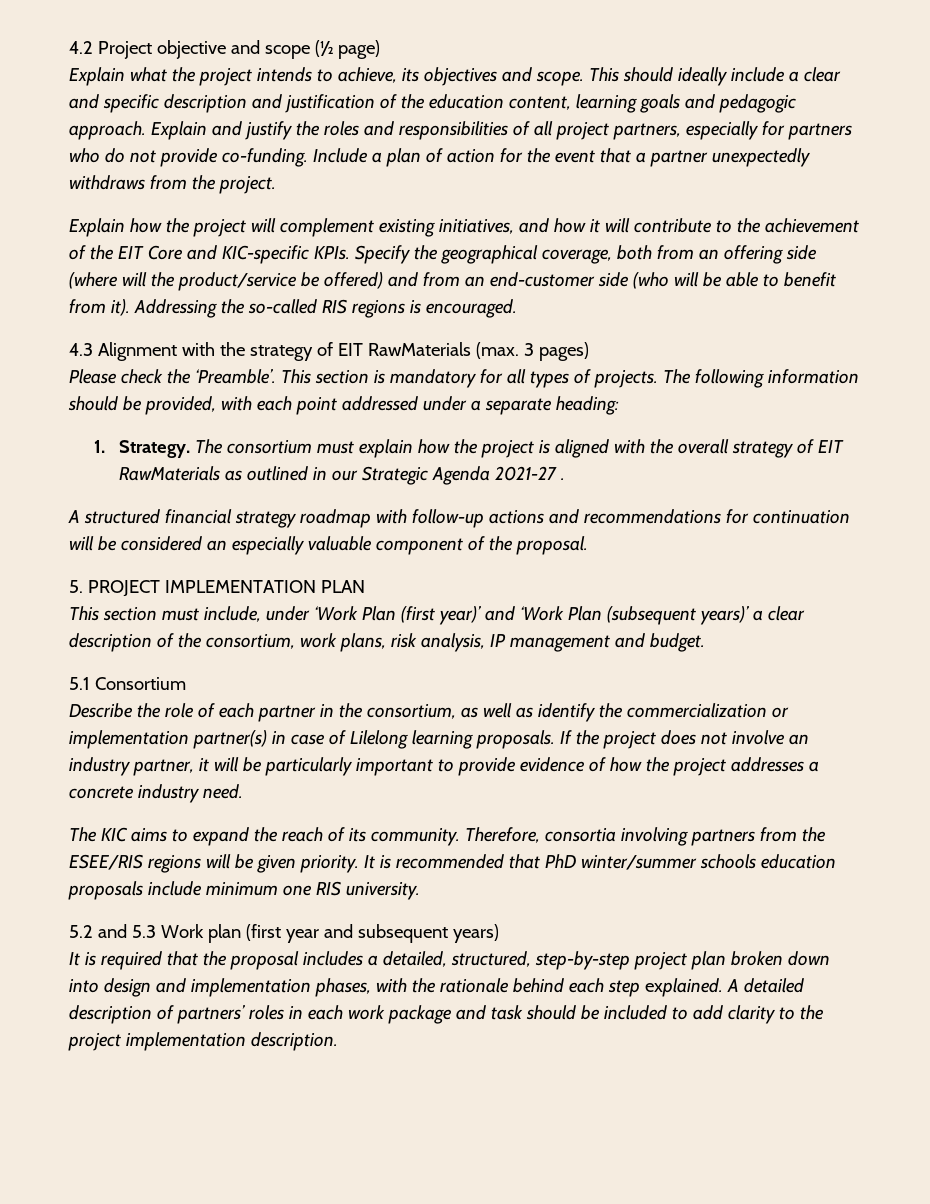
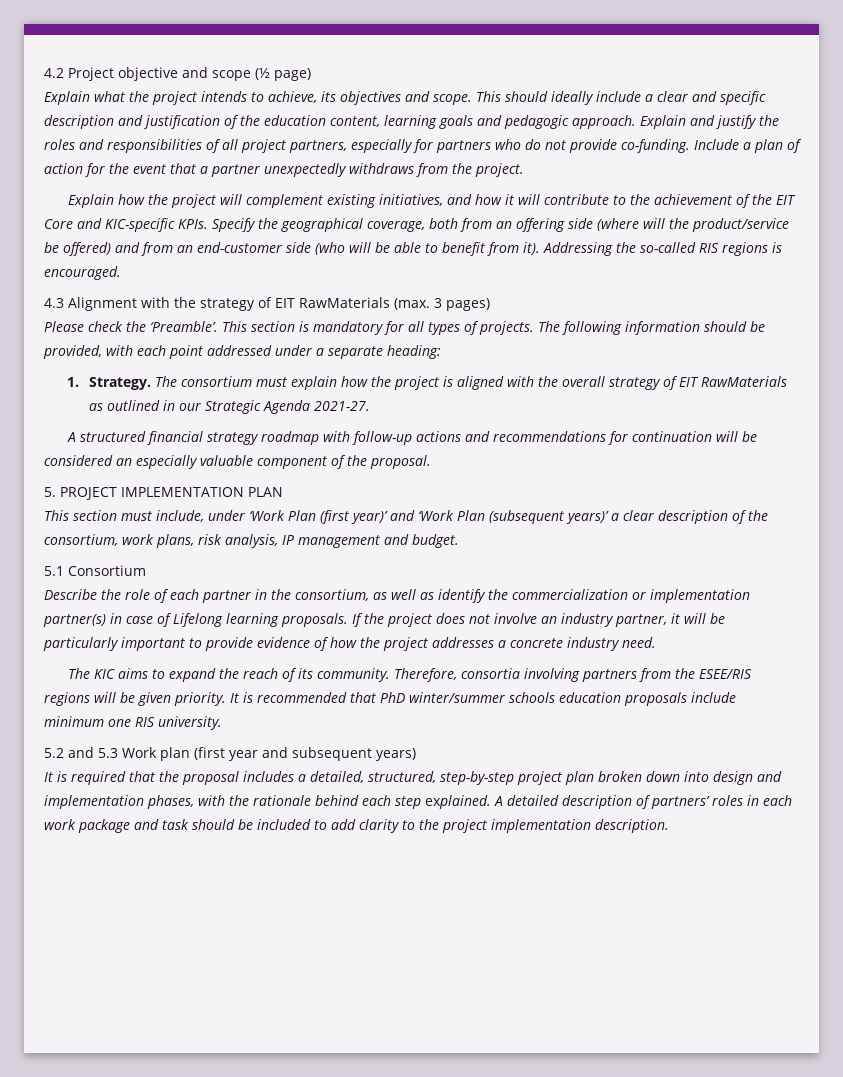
- The consortium must explain how the project is aligned with the overall strategy of EIT RawMaterials as outlined in our Strategic Agenda 2021-27 .
+ The consortium must explain how the project is aligned with the overall strategy of EIT RawMaterials as outlined in our Strategic Agenda 2021-27.
- Describe the role of each partner in the consortium, as well as identify the commercialization or implementation partner(s) in case of Lilelong learning proposals.
+ Describe the role of each partner in the consortium, as well as identify the commercialization or implementation partner(s) in case of Lifelong learning proposals.

